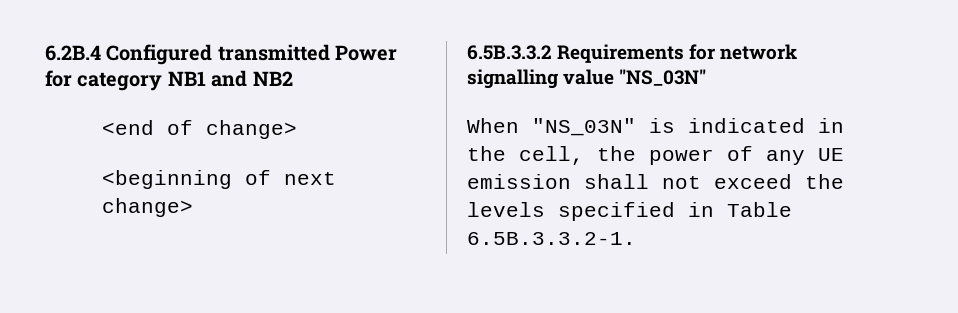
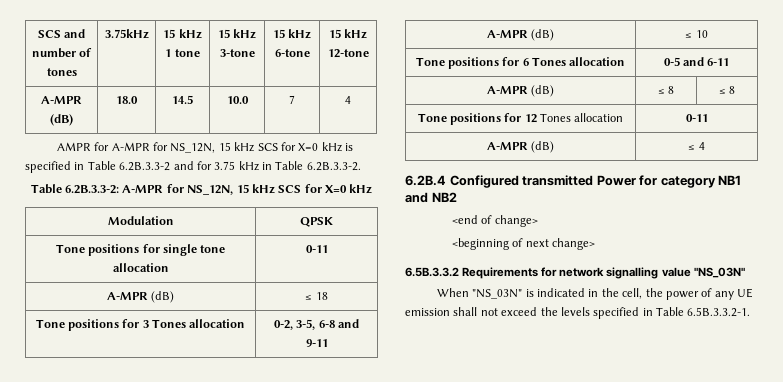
+ SCS and number of tones | 3.75kHz | 15 kHz 1 tone | 15 kHz 3-tone | 15 kHz 6-tone | 15 kHz 12-tone
+ A-MPR (dB) | 18.0 | 14.5 | 10.0 | 7 | 4
+ AMPR for A-MPR for NS_12N, 15 kHz SCS for X=0 kHz is specified in Table 6.2B.3.3-2 and for 3.75 kHz in Table 6.2B.3.3-2.
+ Table 6.2B.3.3-2: A-MPR for NS_12N, 15 kHz SCS for X=0 kHz
+ Modulation | QPSK
+ Tone positions for single tone allocation | 0-11
+ A-MPR (dB) | ≤ 18
+ Tone positions for 3 Tones allocation | 0-2, 3-5, 6-8 and 9-11
+ A-MPR (dB) | ≤ 10
+ Tone positions for 6 Tones allocation | 0-5 and 6-11
+ A-MPR (dB) | ≤ 8 | ≤ 8
+ Tone positions for 12 Tones allocation | 0-11
+ A-MPR (dB) | ≤ 4

